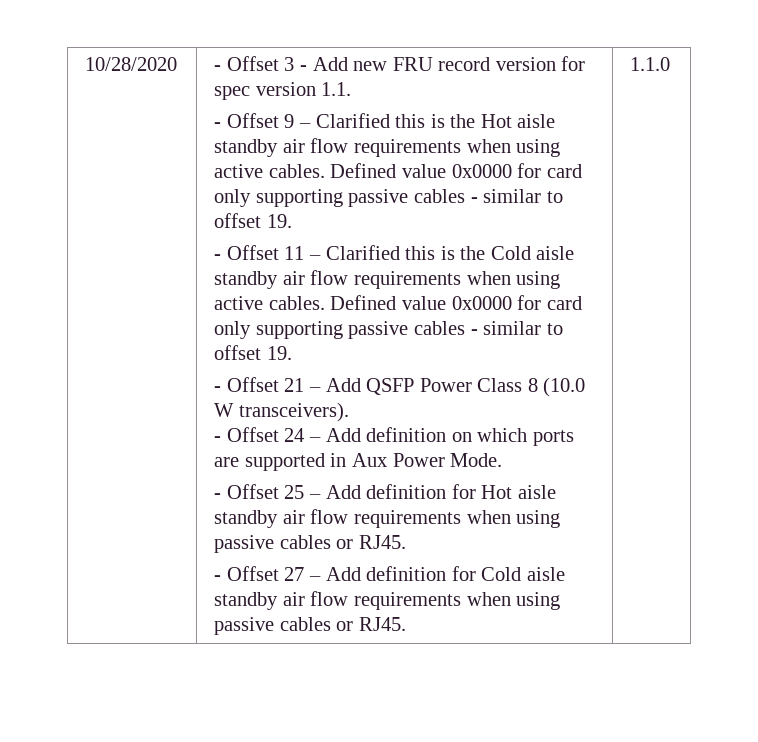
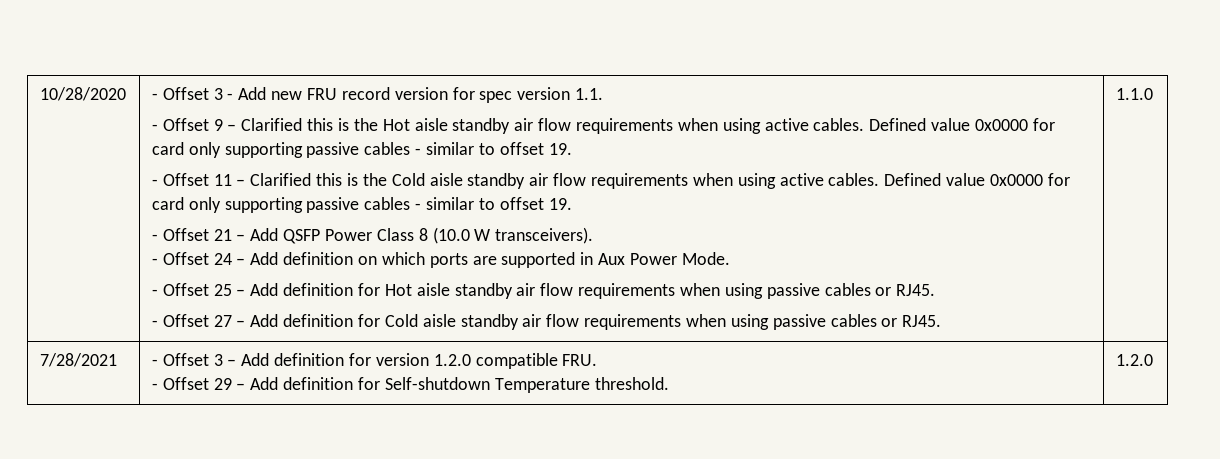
+ 7/28/2021 | - Offset 3 – Add definition for version 1.2.0 compatible FRU.
+ - Offset 29 – Add definition for Self-shutdown Temperature threshold. | 1.2.0

